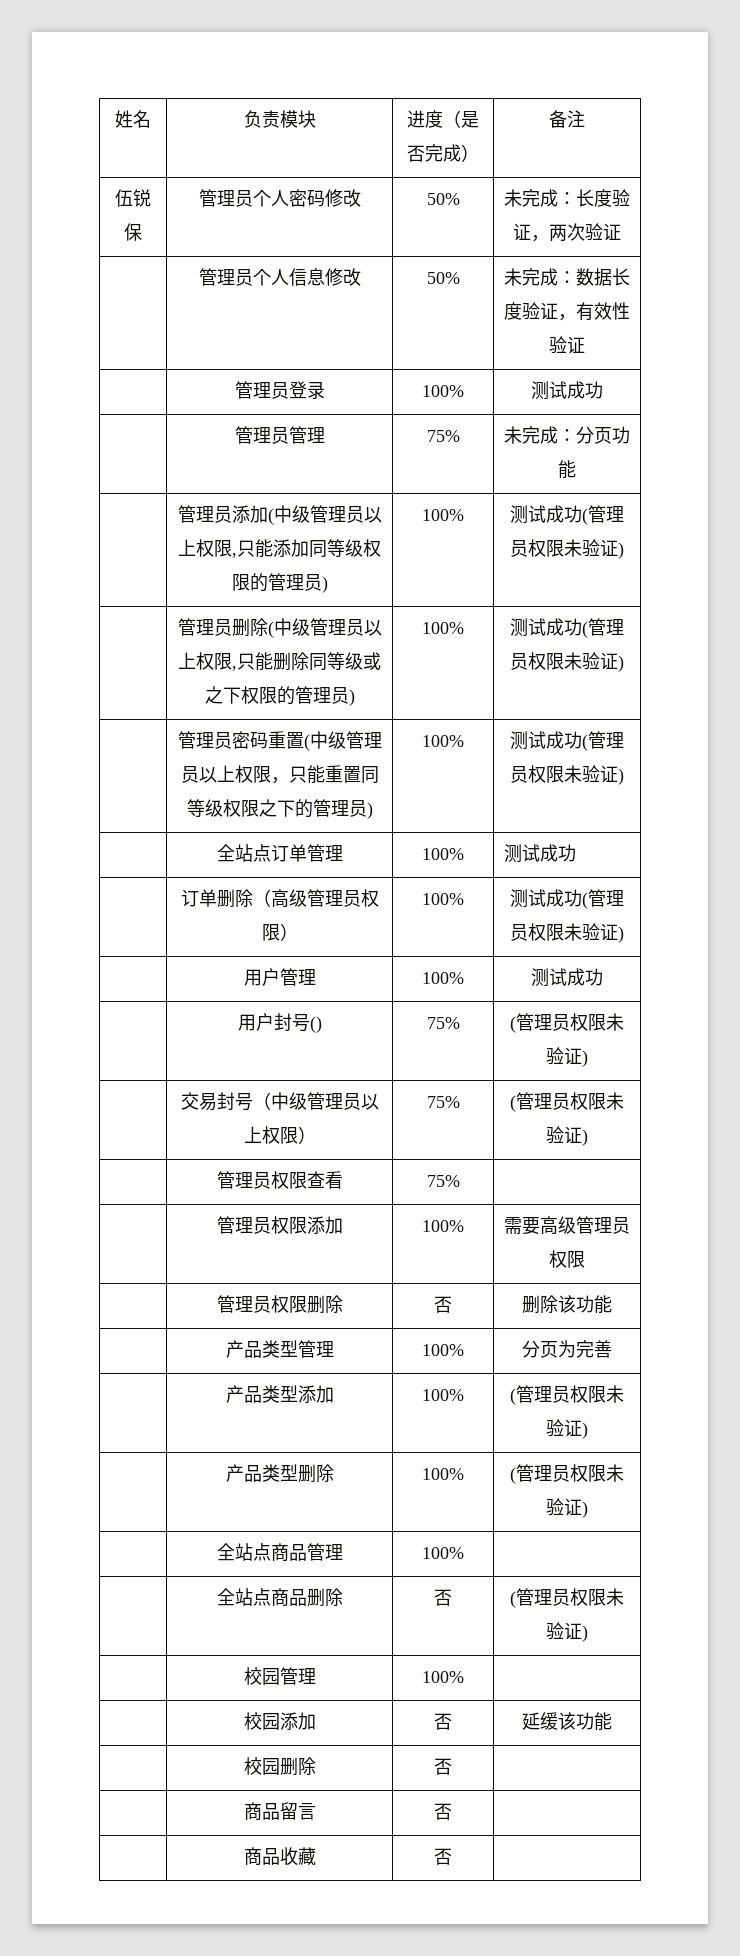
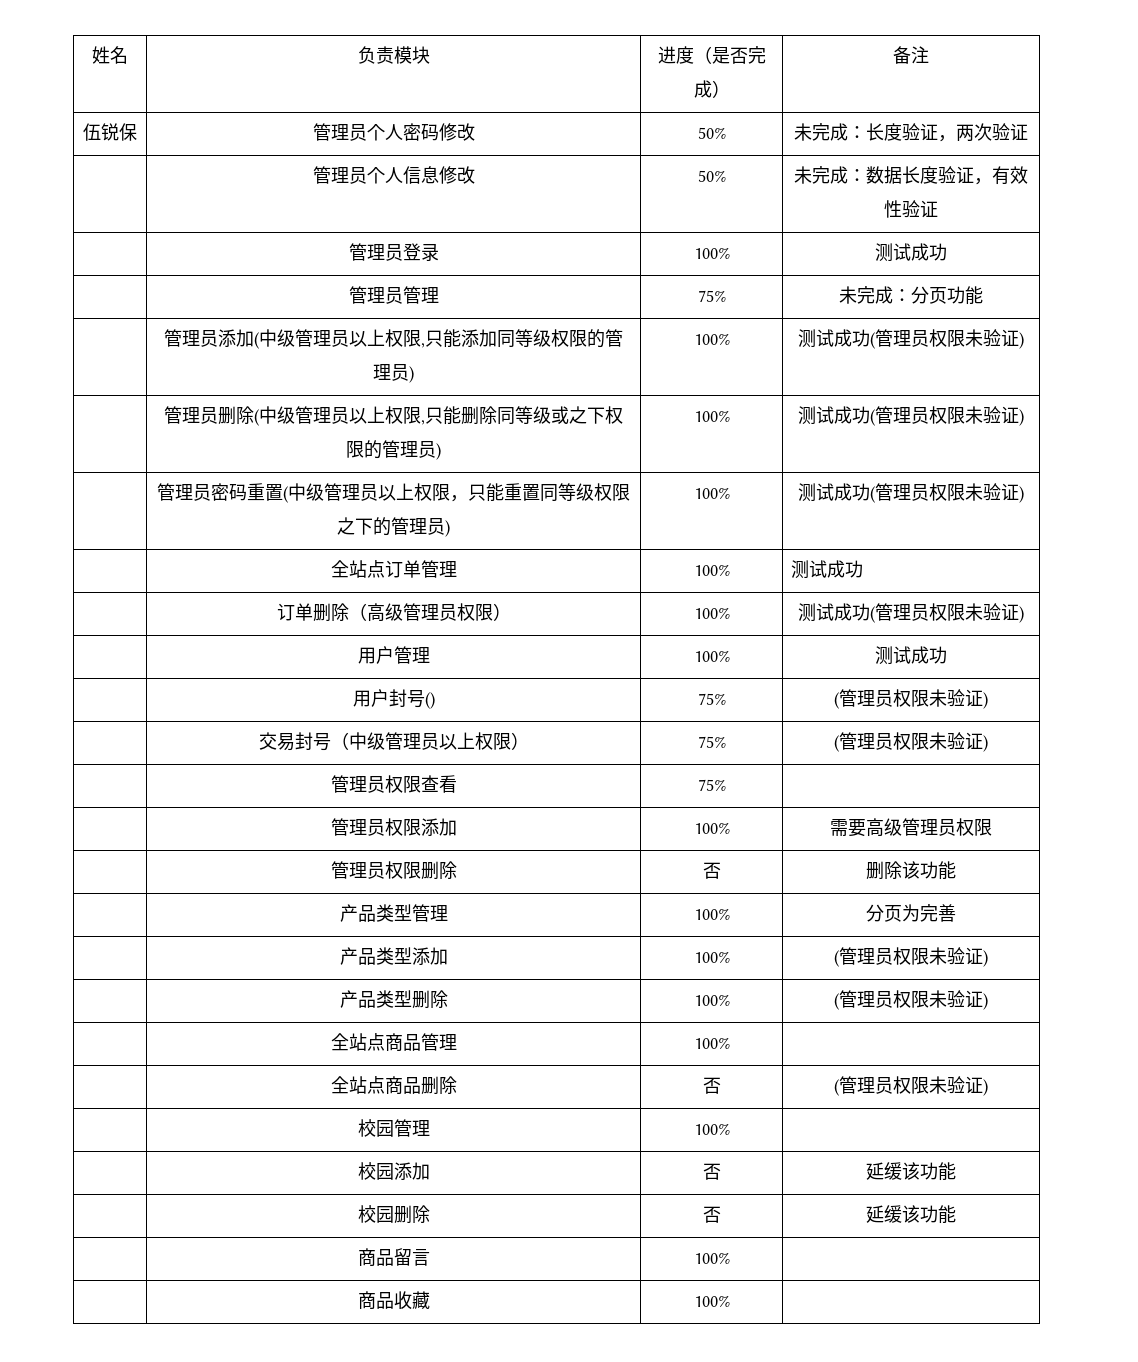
- | 校园删除 | 否 |
+ | 校园删除 | 否 | 延缓该功能
- | 商品留言 | 否 |
+ | 商品留言 | 100% |
- | 商品收藏 | 否 |
+ | 商品收藏 | 100% |

